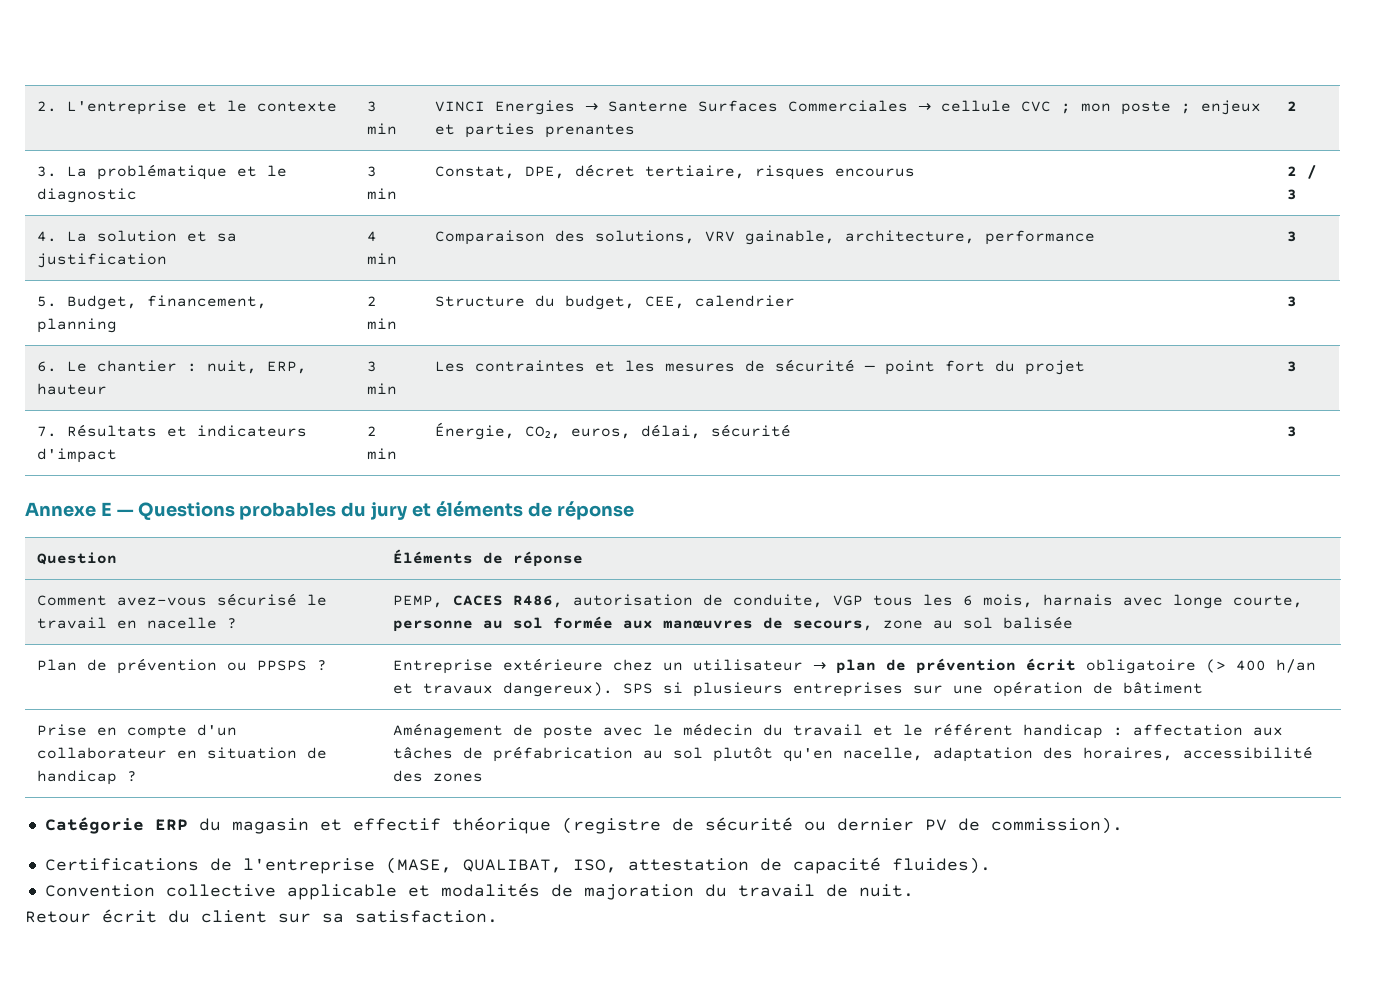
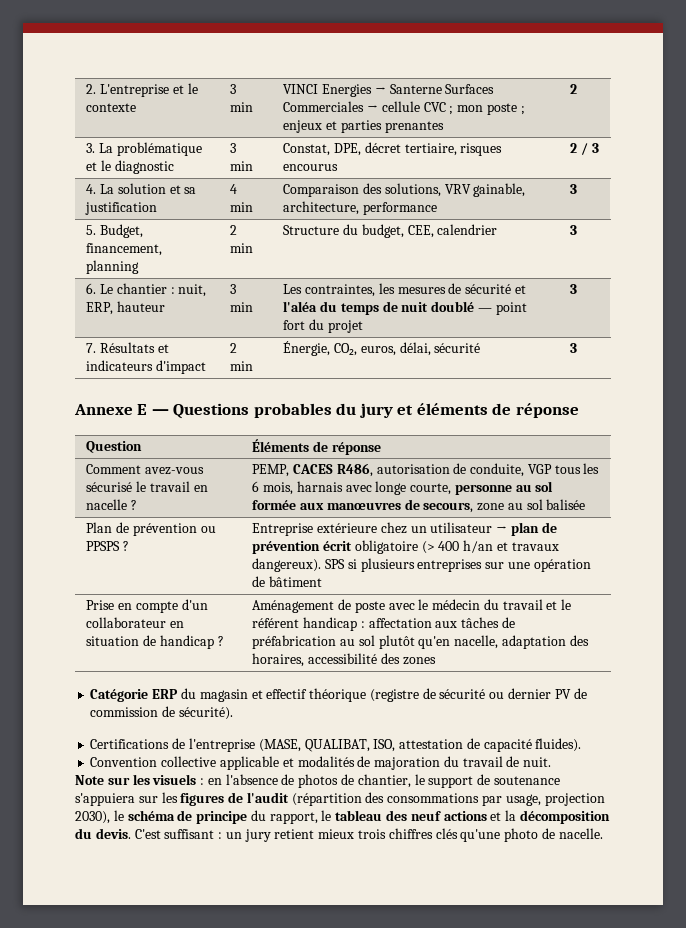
- 6. Le chantier : nuit, ERP, hauteur | 3 min | Les contraintes et les mesures de sécurité — point fort du projet | 3
+ 6. Le chantier : nuit, ERP, hauteur | 3 min | Les contraintes, les mesures de sécurité et l'aléa du temps de nuit doublé — point fort du projet | 3
- Catégorie ERP du magasin et effectif théorique (registre de sécurité ou dernier PV de commission).
+ Catégorie ERP du magasin et effectif théorique (registre de sécurité ou dernier PV de commission de sécurité).
- Retour écrit du client sur sa satisfaction.
+ Note sur les visuels : en l'absence de photos de chantier, le support de soutenance s'appuiera sur les figures de l'audit (répartition des consommations par usage, projection 2030), le schéma de principe du rapport, le tableau des neuf actions et la décomposition du devis. C'est suffisant : un jury retient mieux trois chiffres clés qu'une photo de nacelle.

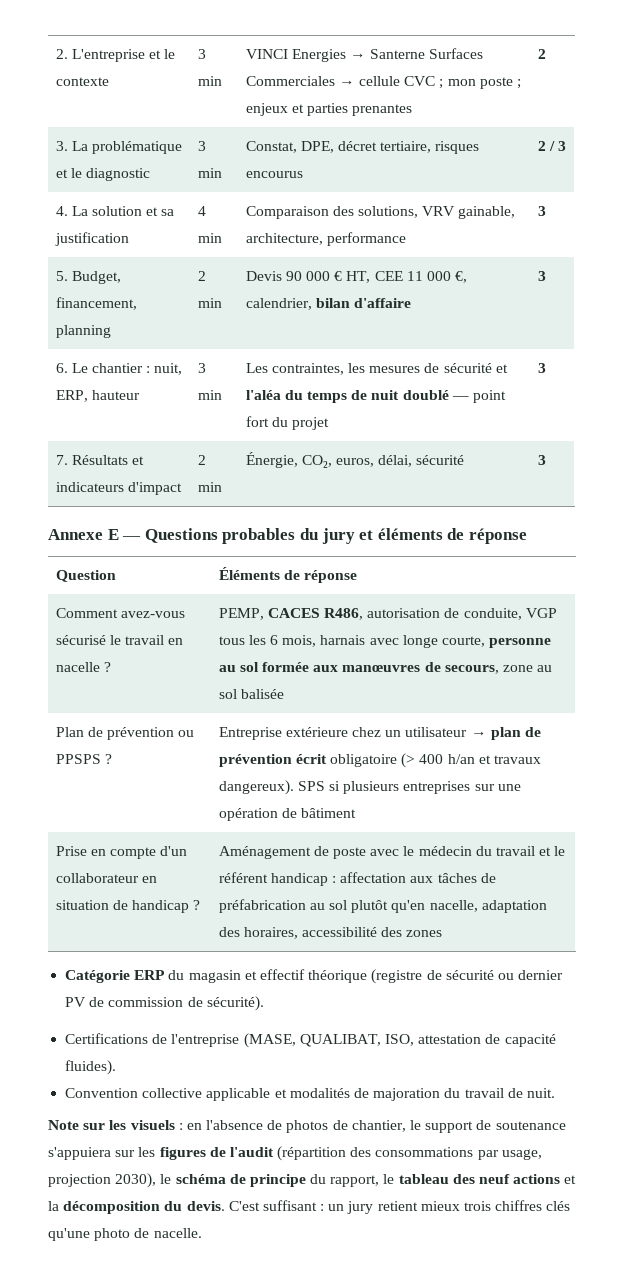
- 5. Budget, financement, planning | 2 min | Structure du budget, CEE, calendrier | 3
+ 5. Budget, financement, planning | 2 min | Devis 90 000 € HT, CEE 11 000 €, calendrier, bilan d'affaire | 3

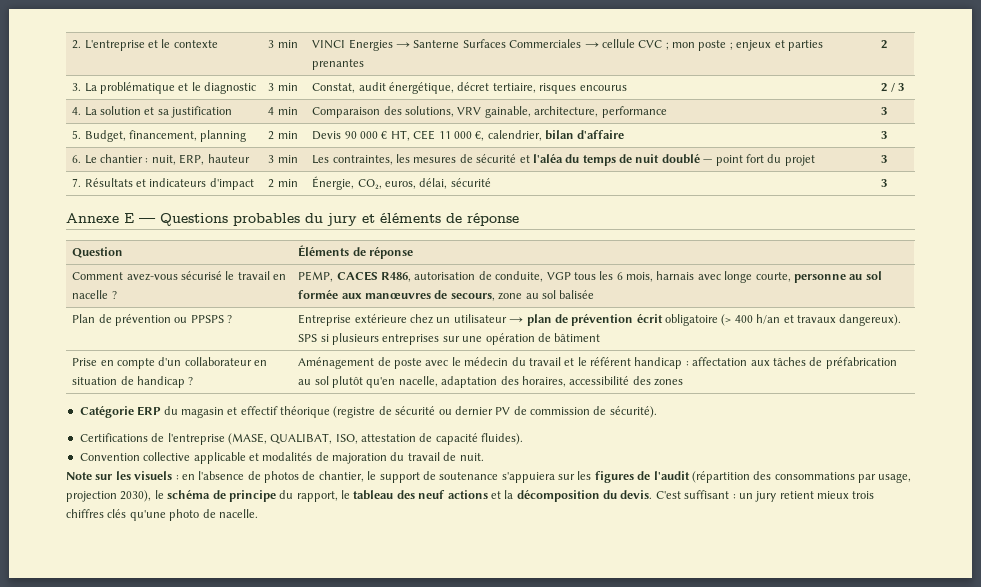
- 3. La problématique et le diagnostic | 3 min | Constat, DPE, décret tertiaire, risques encourus | 2 / 3
+ 3. La problématique et le diagnostic | 3 min | Constat, audit énergétique, décret tertiaire, risques encourus | 2 / 3

